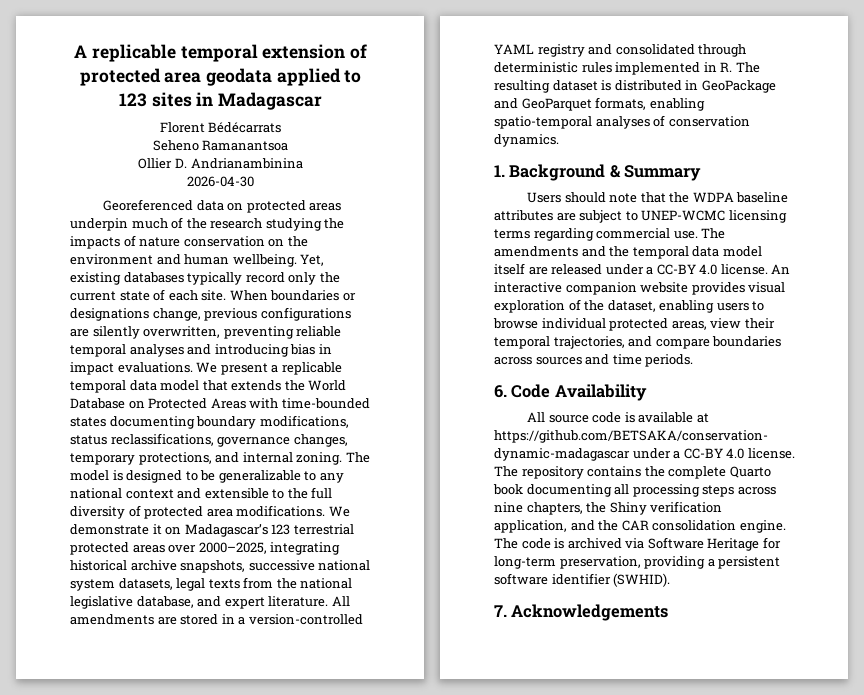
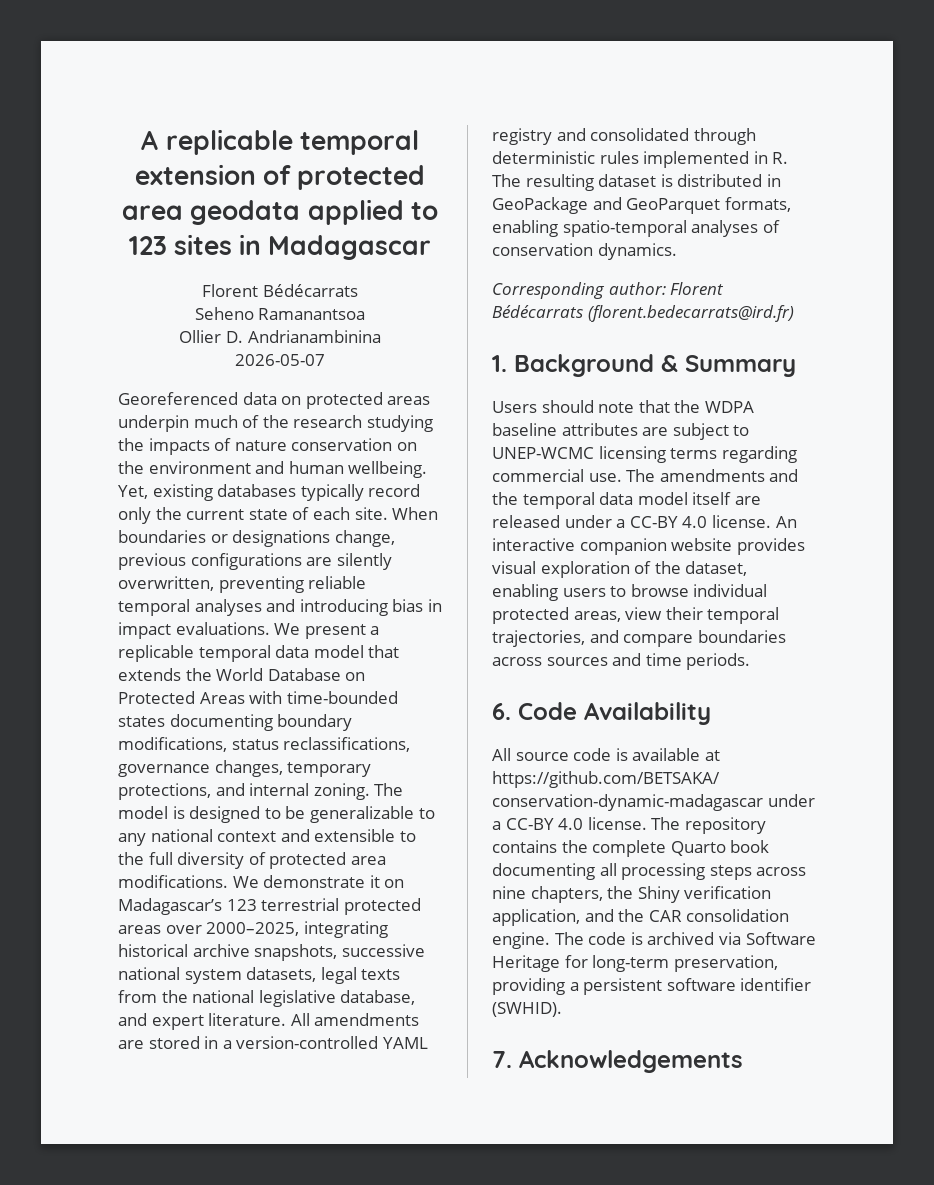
- 2026-04-30
+ 2026-05-07
+ Corresponding author: Florent Bédécarrats (florent.bedecarrats@ird.fr)

